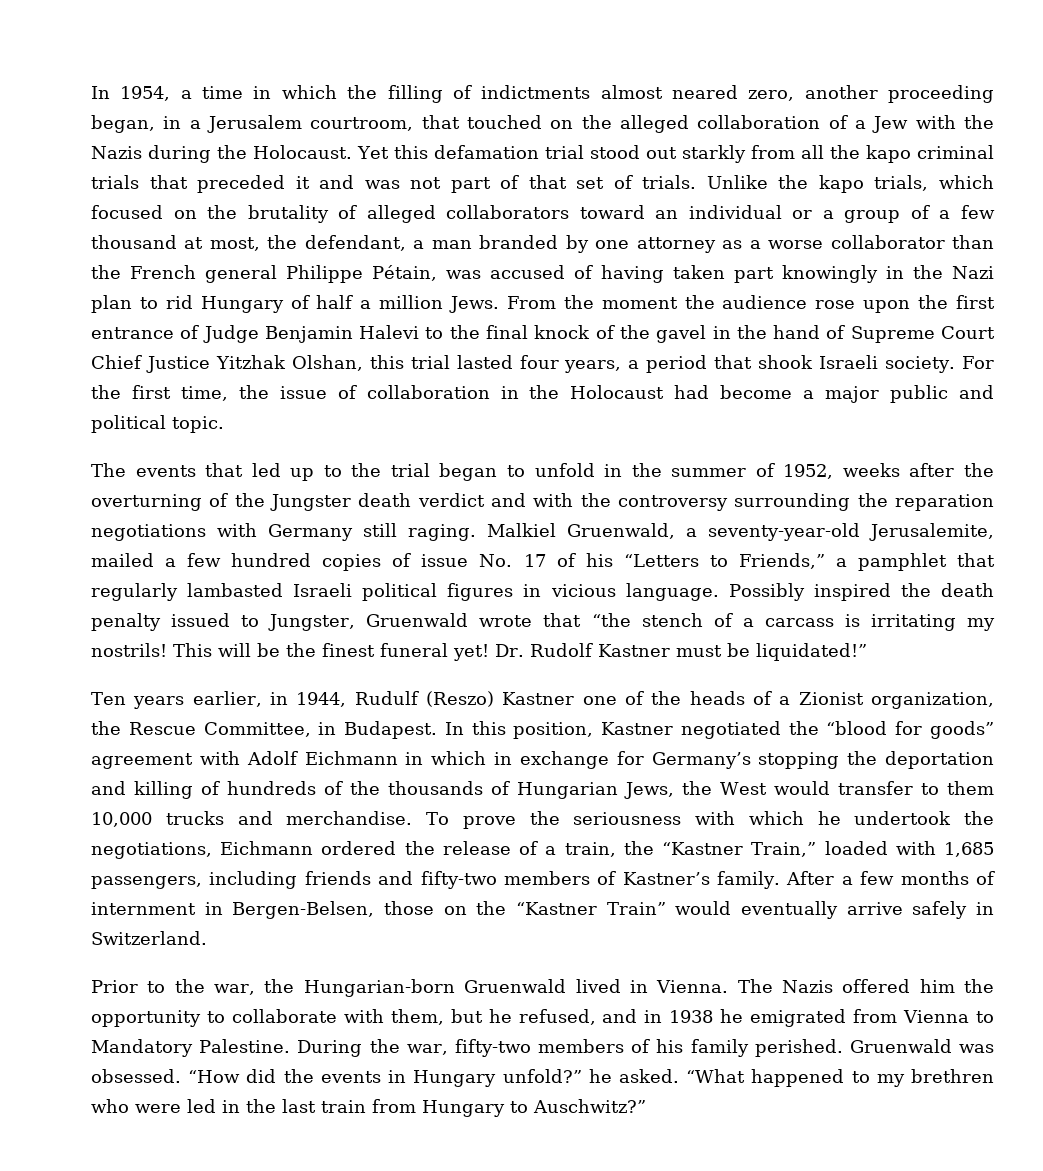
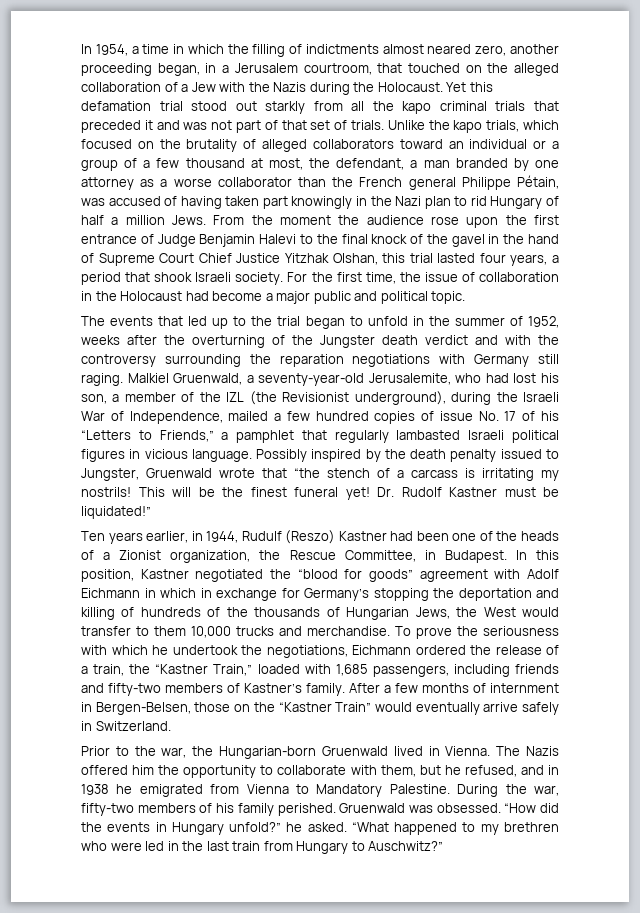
- Malkiel Gruenwald, a seventy-year-old Jerusalemite, mailed a few hundred copies of issue No. 17 of his “Letters to Friends,” a pamphlet that regularly lambasted Israeli political figures in vicious language.
+ Malkiel Gruenwald, a seventy-year-old Jerusalemite, who had lost his son, a member of the IZL (the Revisionist underground), during the Israeli War of Independence, mailed a few hundred copies of issue No. 17 of his “Letters to Friends,” a pamphlet that regularly lambasted Israeli political figures in vicious language.
- Possibly inspired the death penalty issued to Jungster, Gruenwald wrote that “the stench of a carcass is irritating my nostrils!
+ Possibly inspired by the death penalty issued to Jungster, Gruenwald wrote that “the stench of a carcass is irritating my nostrils!
- Ten years earlier, in 1944, Rudulf (Reszo) Kastner one of the heads of a Zionist organization, the Rescue Committee, in Budapest.
+ Ten years earlier, in 1944, Rudulf (Reszo) Kastner had been one of the heads of a Zionist organization, the Rescue Committee, in Budapest.

